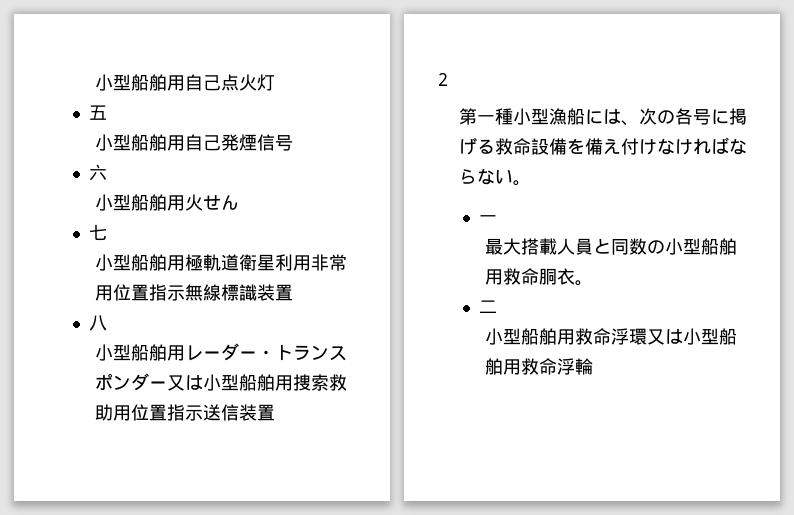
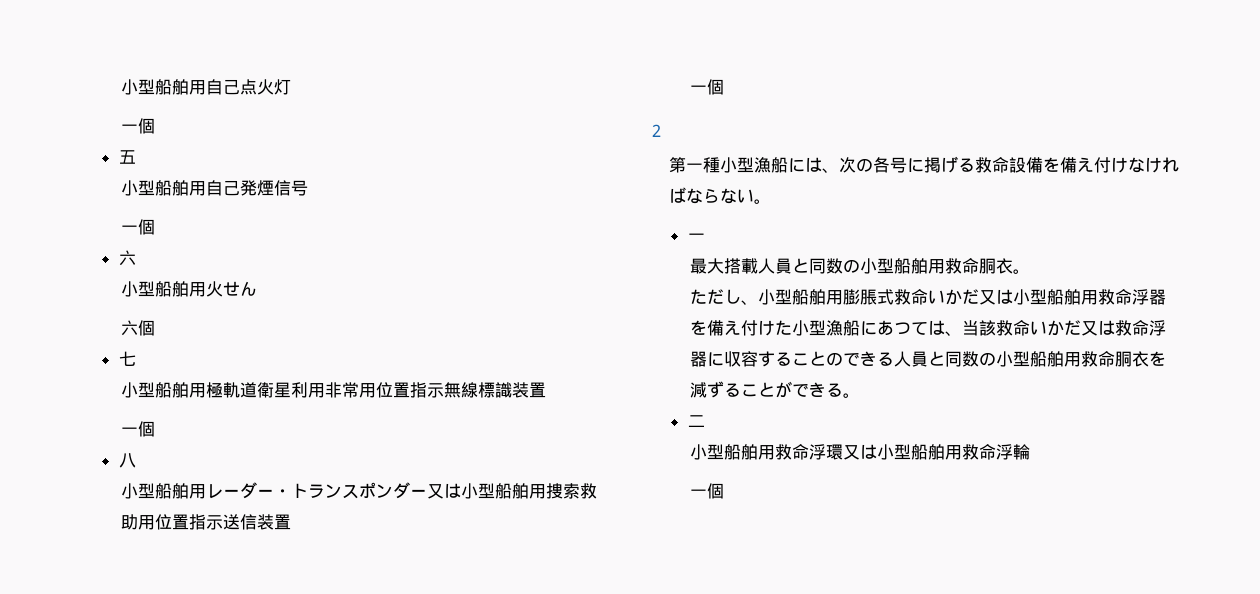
  小型船舶用自己点火灯
+ 一個
  小型船舶用自己発煙信号
+ 一個
+ 六個
  小型船舶用極軌道衛星利用非常用位置指示無線標識装置
+ 一個
  小型船舶用レーダー・トランスポンダー又は小型船舶用捜索救助用位置指示送信装置
+ 一個
+ ただし、小型船舶用膨脹式救命いかだ又は小型船舶用救命浮器を備え付けた小型漁船にあつては、当該救命いかだ又は救命浮器に収容することのできる人員と同数の小型船舶用救命胴衣を減ずることができる。
  小型船舶用救命浮環又は小型船舶用救命浮輪
+ 一個

